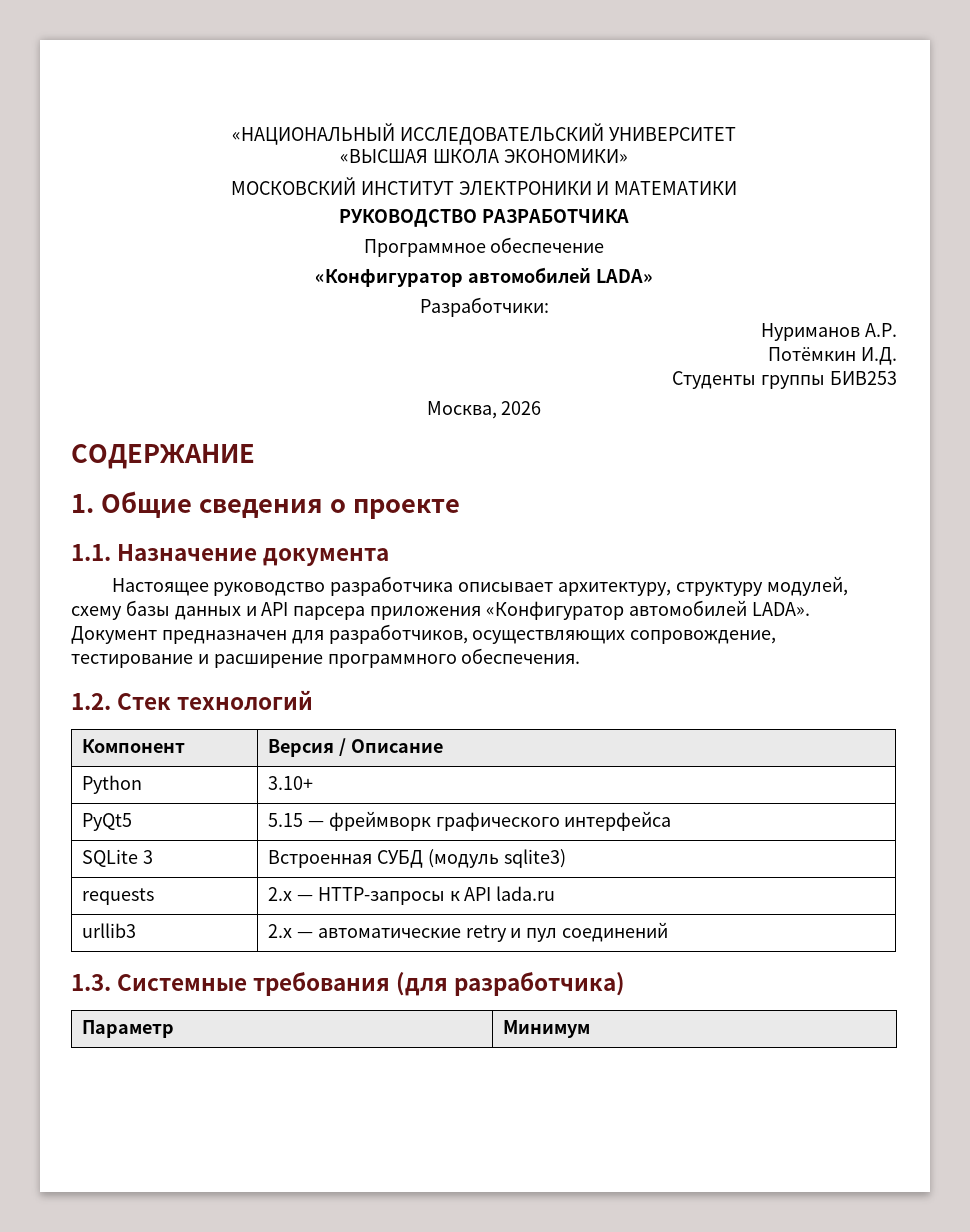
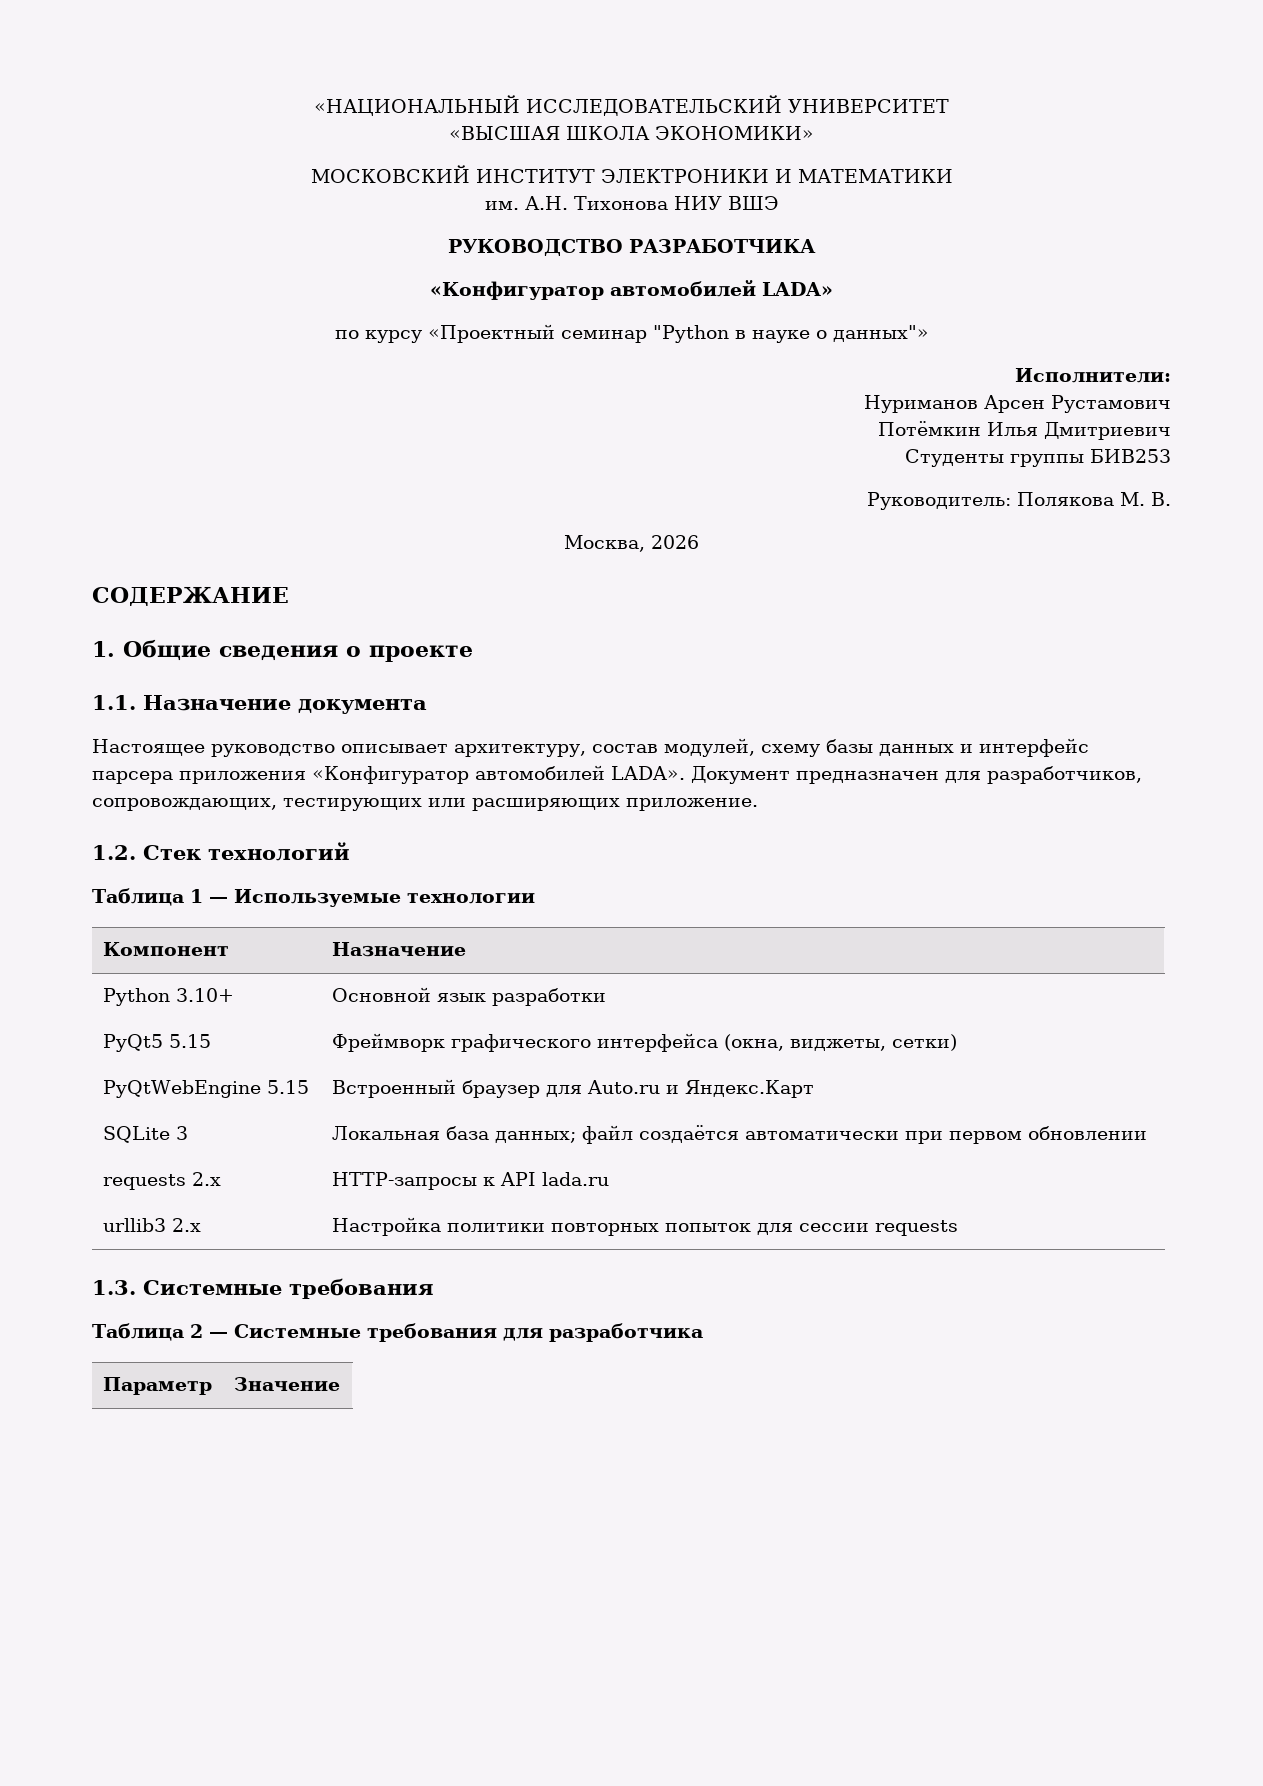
+ им. А.Н. Тихонова НИУ ВШЭ
- Программное обеспечение
- Разработчики:
+ по курсу «Проектный семинар "Python в науке о данных"»
+ Исполнители:
- Нуриманов А.Р.
+ Нуриманов Арсен Рустамович
- Потёмкин И.Д.
+ Потёмкин Илья Дмитриевич
+ Руководитель: Полякова М. В.
- Настоящее руководство разработчика описывает архитектуру, структуру модулей, схему базы данных и API парсера приложения «Конфигуратор автомобилей LADA».
+ Настоящее руководство описывает архитектуру, состав модулей, схему базы данных и интерфейс парсера приложения «Конфигуратор автомобилей LADA».
- Документ предназначен для разработчиков, осуществляющих сопровождение, тестирование и расширение программного обеспечения.
+ Документ предназначен для разработчиков, сопровождающих, тестирующих или расширяющих приложение.
  1.2. Стек технологий
- Компонент | Версия / Описание
- Python | 3.10+
- PyQt5 | 5.15 — фреймворк графического интерфейса
- SQLite 3 | Встроенная СУБД (модуль sqlite3)
- requests | 2.x — HTTP-запросы к API lada.ru
+ Таблица 1 — Используемые технологии
+ Компонент | Назначение
+ Python 3.10+ | Основной язык разработки
+ PyQt5 5.15 | Фреймворк графического интерфейса (окна, виджеты, сетки)
+ PyQtWebEngine 5.15 | Встроенный браузер для Auto.ru и Яндекс.Карт
+ SQLite 3 | Локальная база данных; файл создаётся автоматически при первом обновлении
+ requests 2.x | HTTP-запросы к API lada.ru
- urllib3 | 2.x — автоматические retry и пул соединений
- 1.3. Системные требования (для разработчика)
+ urllib3 2.x | Настройка политики повторных попыток для сессии requests
+ 1.3. Системные требования
+ Таблица 2 — Системные требования для разработчика
- Параметр | Минимум
+ Параметр | Значение

